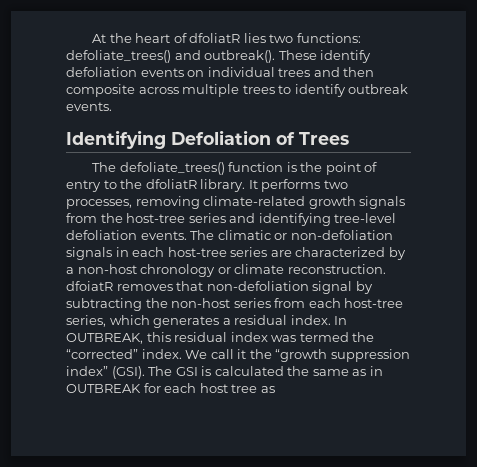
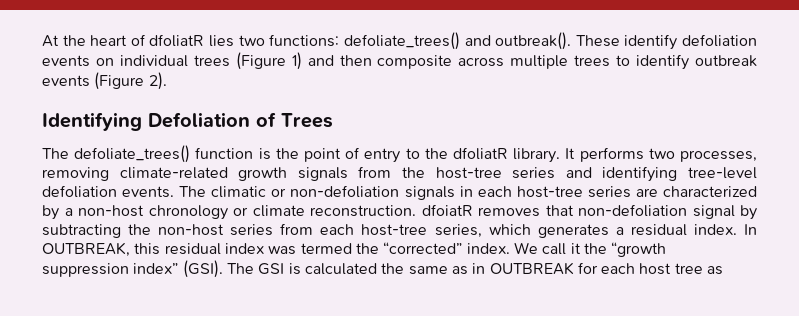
- These identify defoliation events on individual trees and then composite across multiple trees to identify outbreak events.
+ These identify defoliation events on individual trees (Figure 1) and then composite across multiple trees to identify outbreak events (Figure 2).

